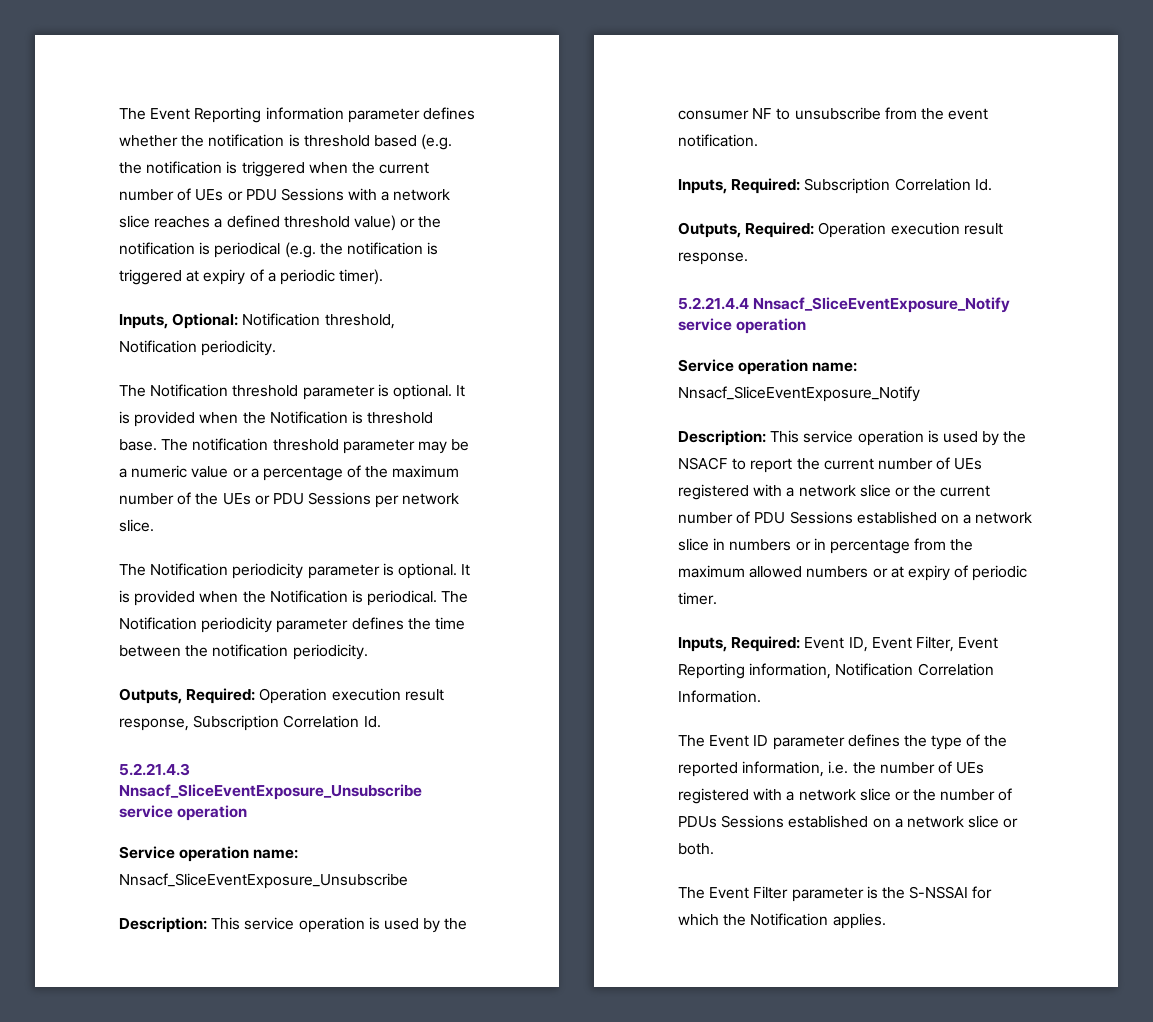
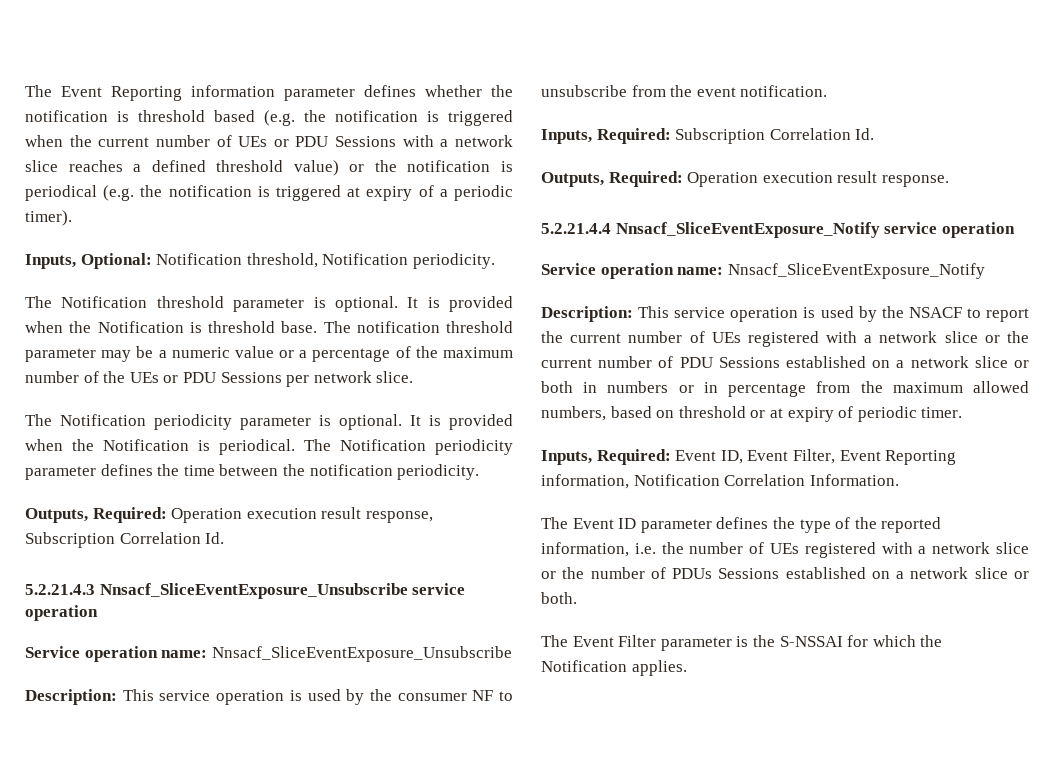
- Description: This service operation is used by the NSACF to report the current number of UEs registered with a network slice or the current number of PDU Sessions established on a network slice in numbers or in percentage from the maximum allowed numbers or at expiry of periodic timer.
+ Description: This service operation is used by the NSACF to report the current number of UEs registered with a network slice or the current number of PDU Sessions established on a network slice or both in numbers or in percentage from the maximum allowed numbers, based on threshold or at expiry of periodic timer.

